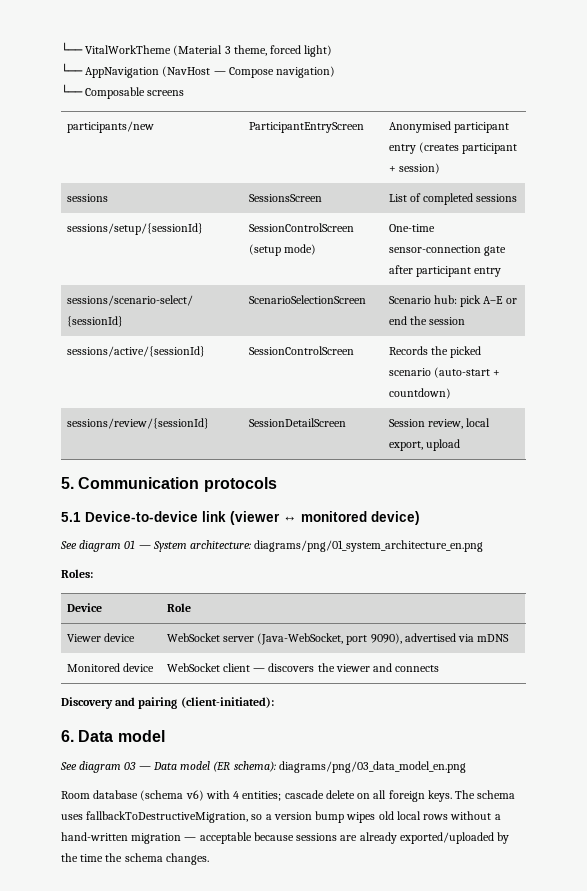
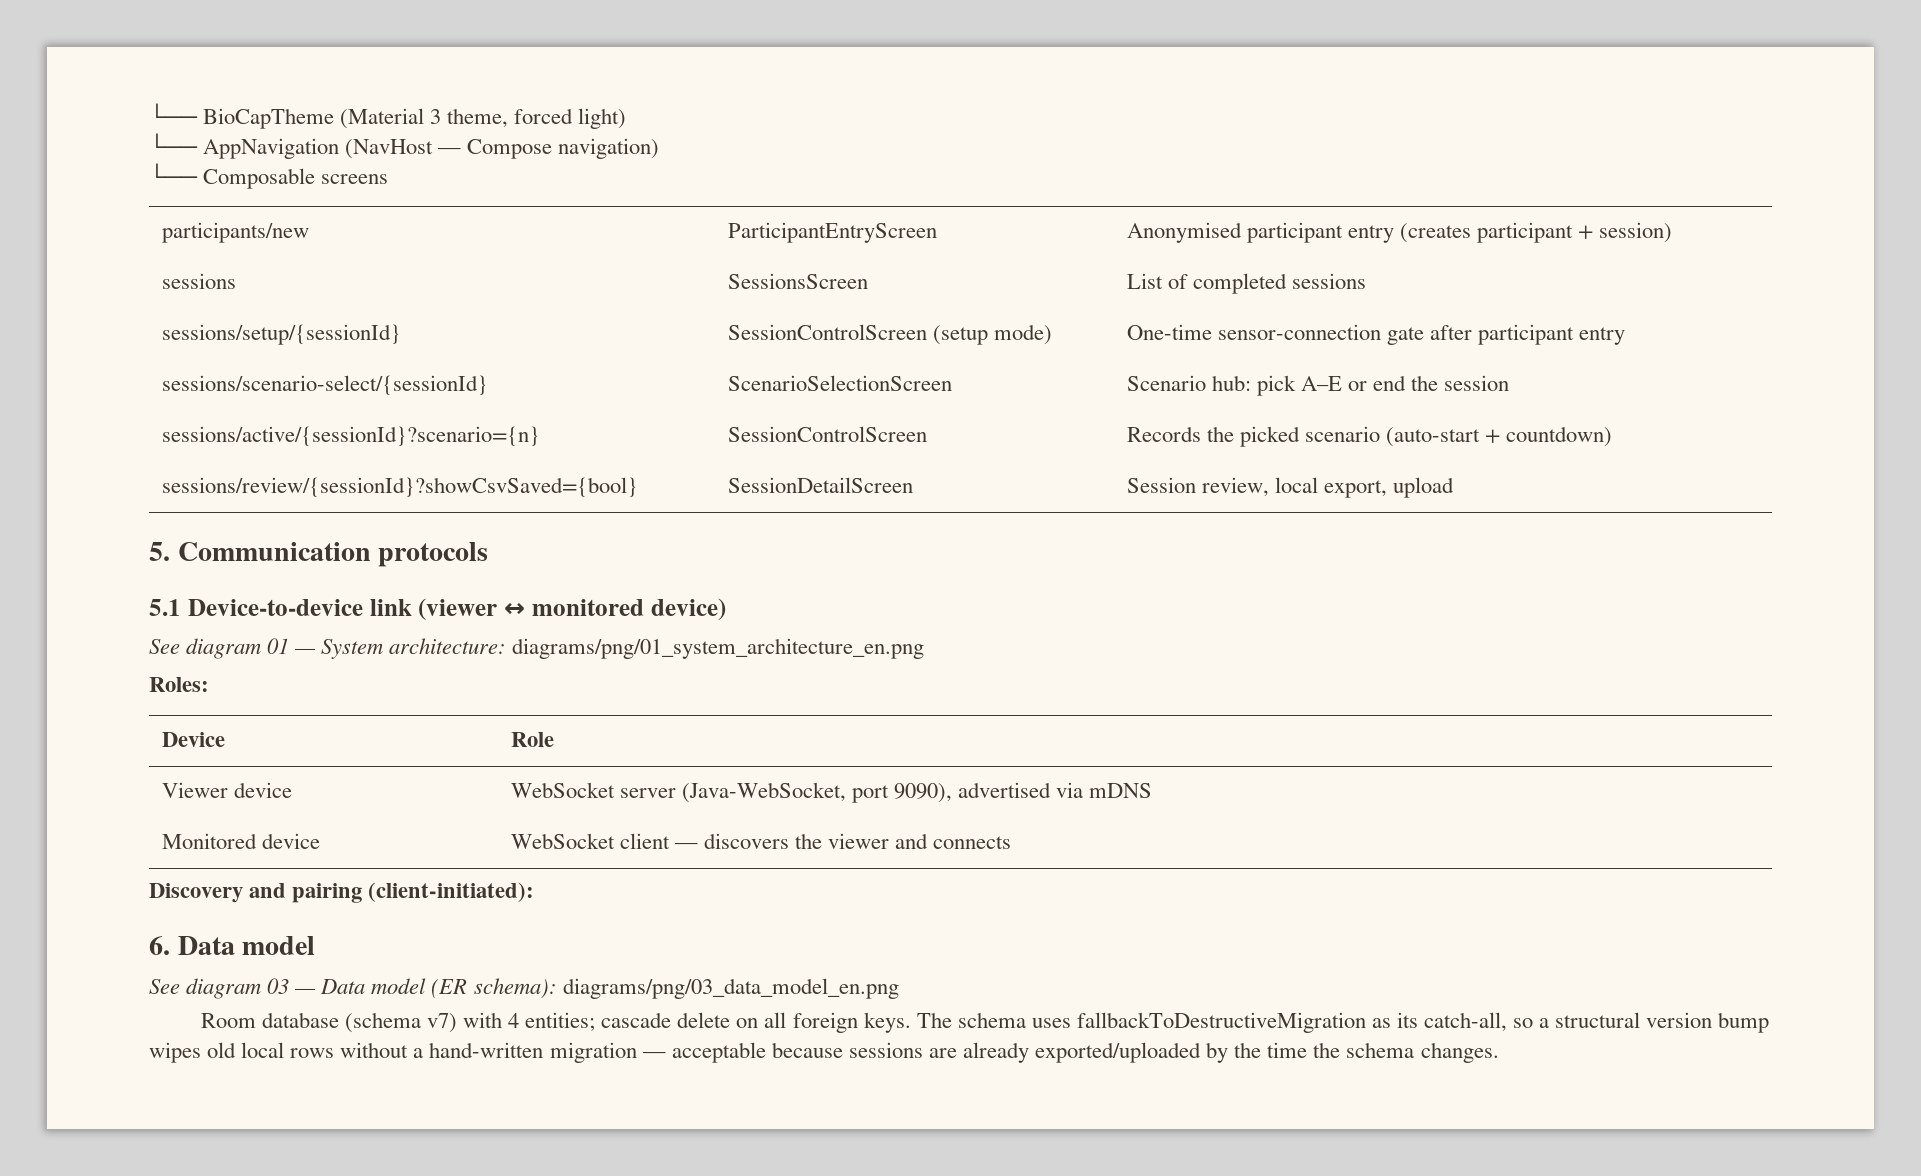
- └── VitalWorkTheme (Material 3 theme, forced light)
+ └── BioCapTheme (Material 3 theme, forced light)
- sessions/active/{sessionId} | SessionControlScreen | Records the picked scenario (auto-start + countdown)
+ sessions/active/{sessionId}?scenario={n} | SessionControlScreen | Records the picked scenario (auto-start + countdown)
- sessions/review/{sessionId} | SessionDetailScreen | Session review, local export, upload
+ sessions/review/{sessionId}?showCsvSaved={bool} | SessionDetailScreen | Session review, local export, upload
- Room database (schema v6) with 4 entities; cascade delete on all foreign keys.
+ Room database (schema v7) with 4 entities; cascade delete on all foreign keys.
- The schema uses fallbackToDestructiveMigration, so a version bump wipes old local rows without a hand-written migration — acceptable because sessions are already exported/uploaded by the time the schema changes.
+ The schema uses fallbackToDestructiveMigration as its catch-all, so a structural version bump wipes old local rows without a hand-written migration — acceptable because sessions are already exported/uploaded by the time the schema changes.

